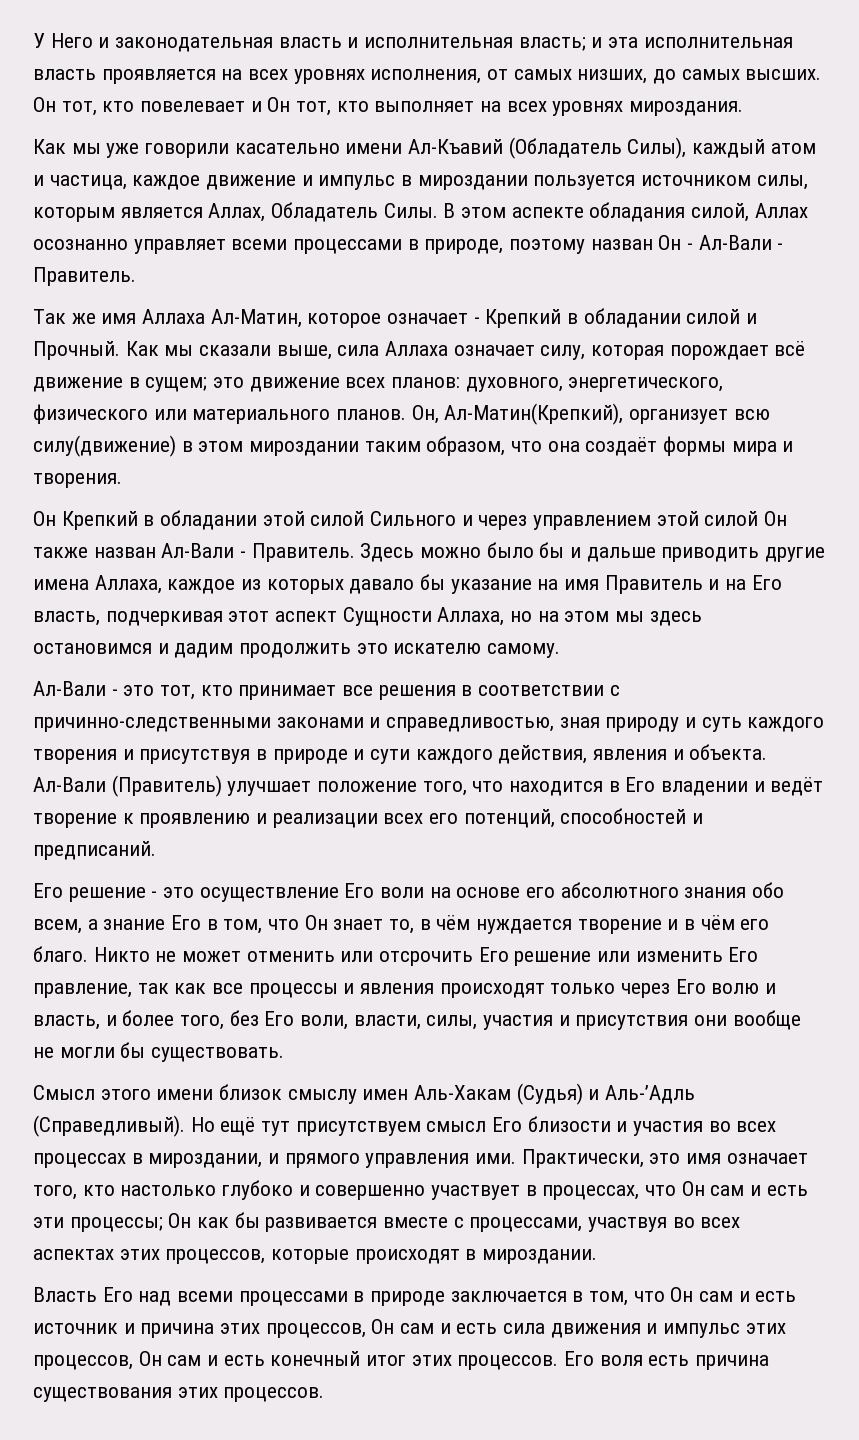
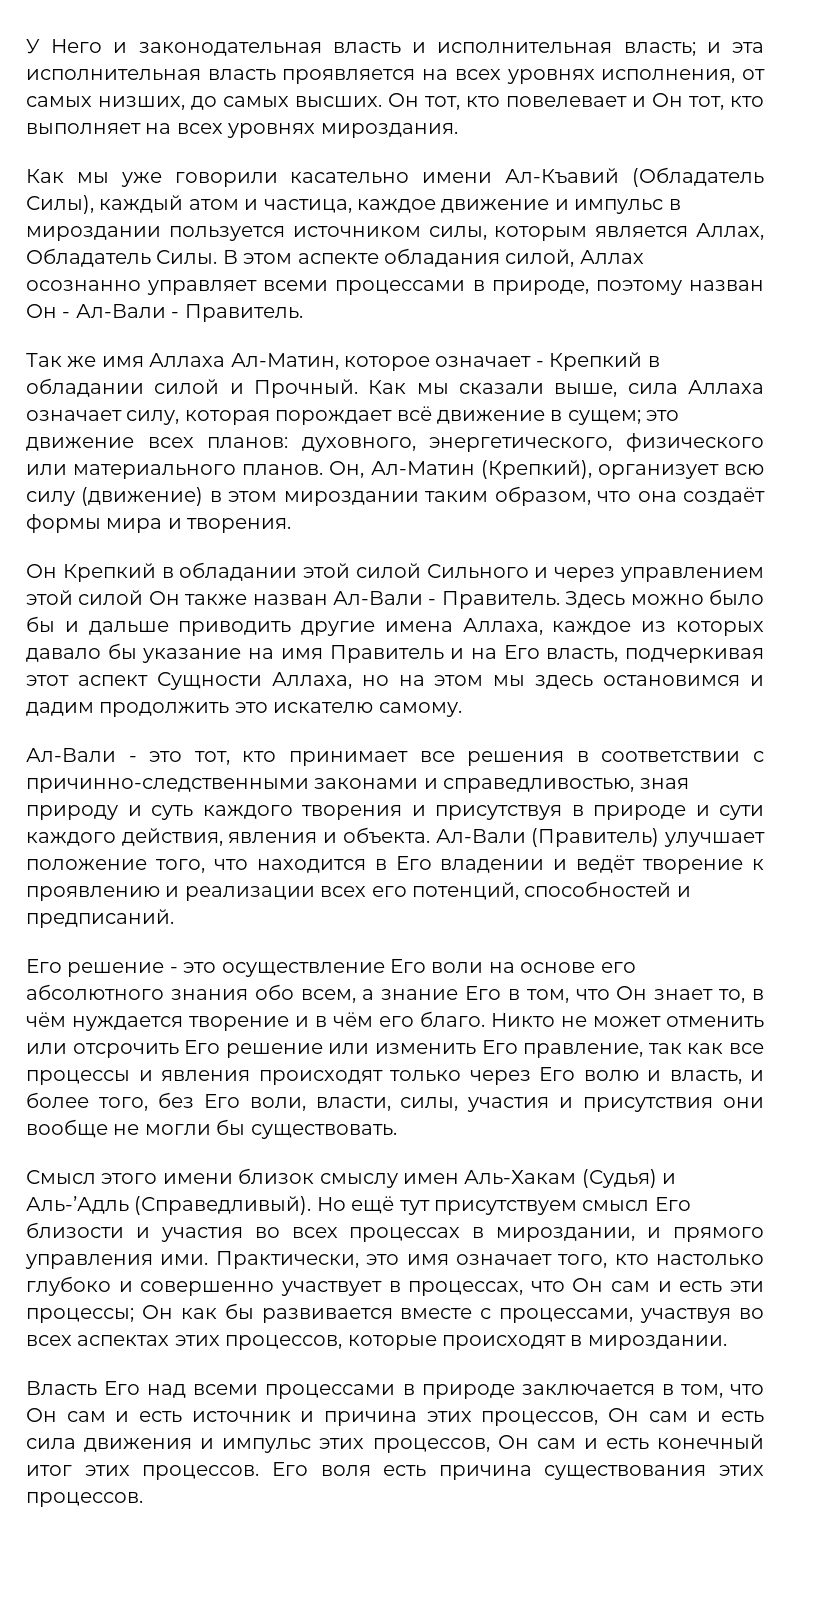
- Он, Ал-Матин(Крепкий), организует всю силу(движение) в этом мироздании таким образом, что она создаёт формы мира и творения.
+ Он, Ал-Матин (Крепкий), организует всю силу (движение) в этом мироздании таким образом, что она создаёт формы мира и творения.

